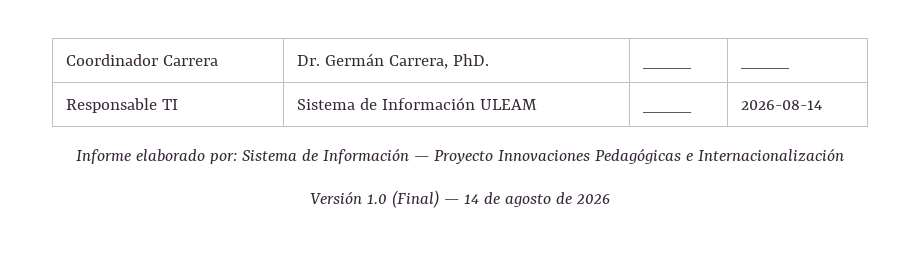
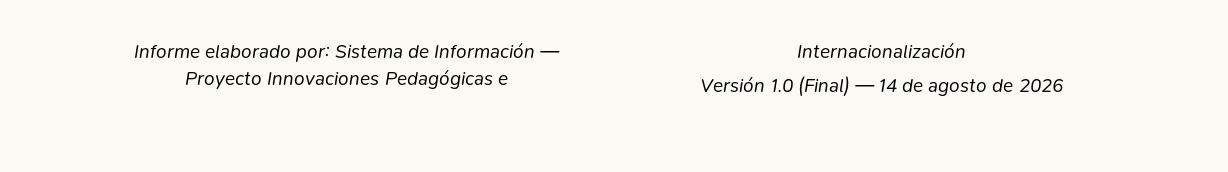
- Coordinador Carrera | Dr. Germán Carrera, PhD. | ____ | ____
- Responsable TI | Sistema de Información ULEAM | ____ | 2026-08-14

